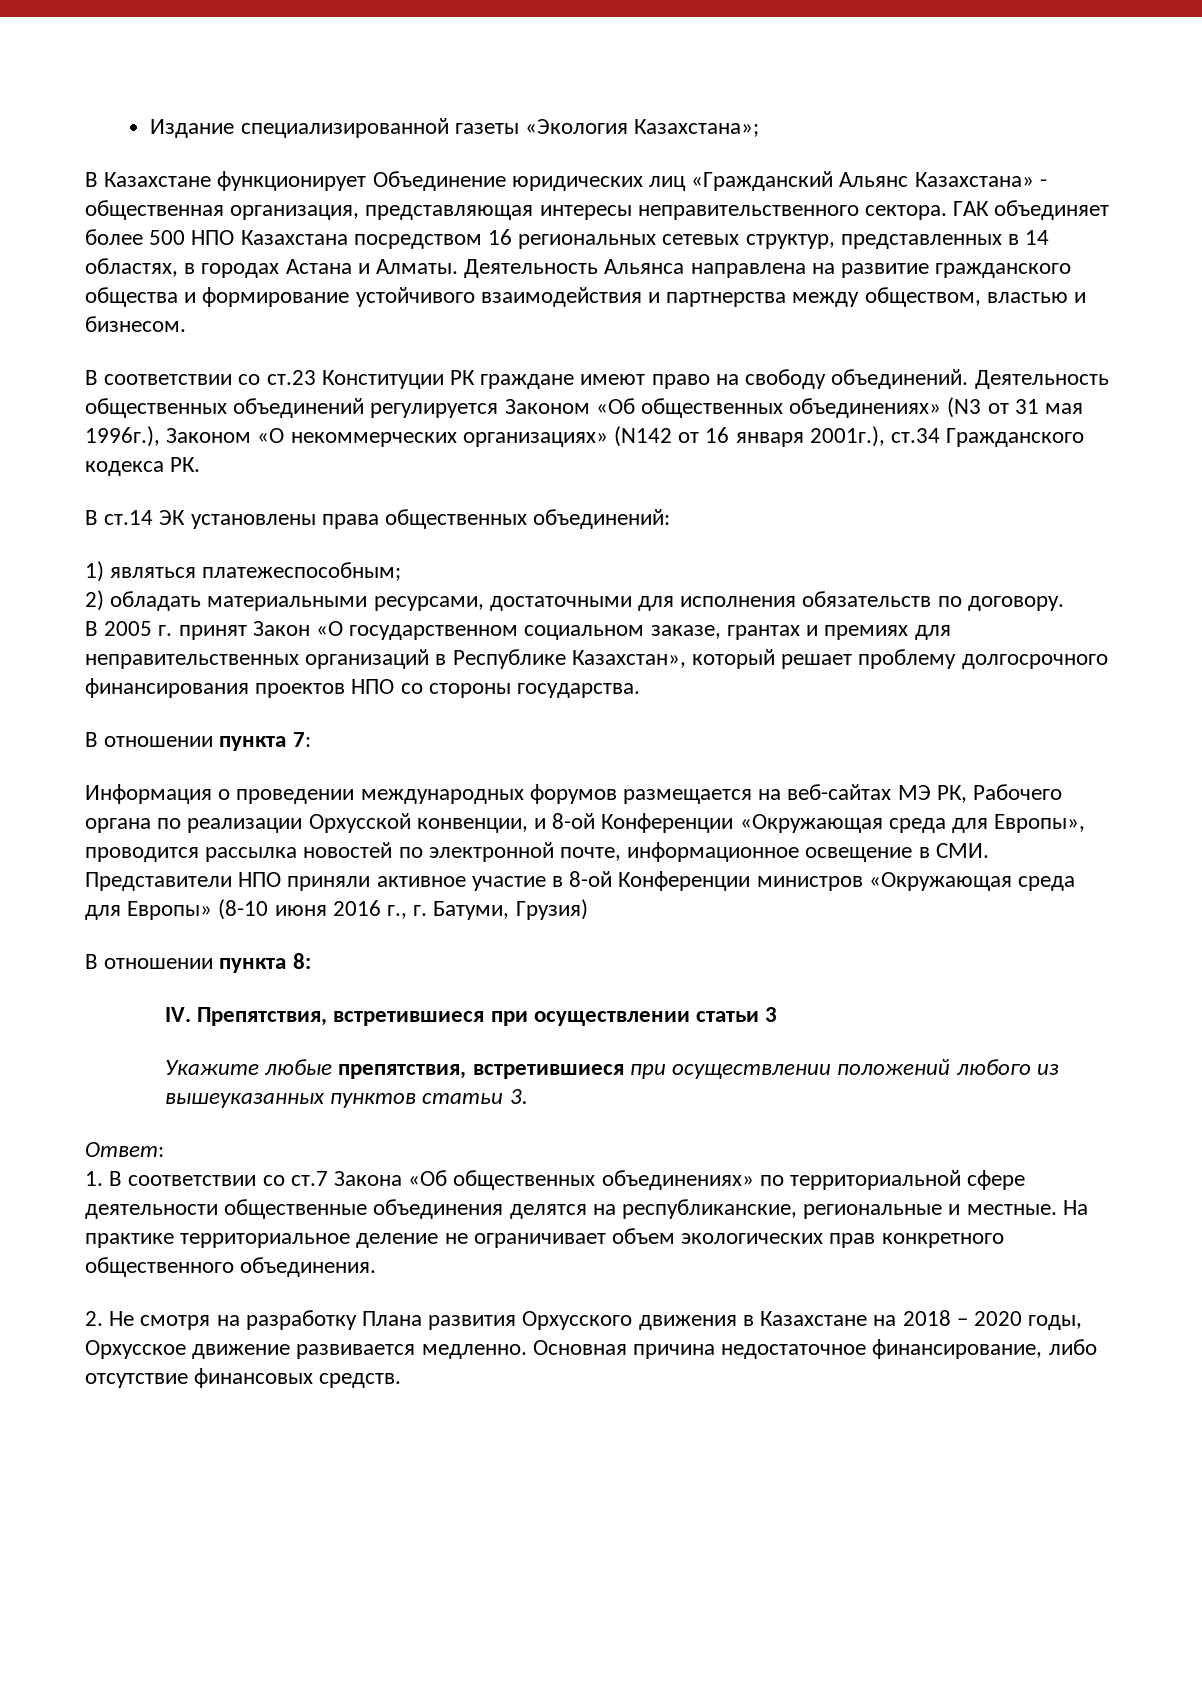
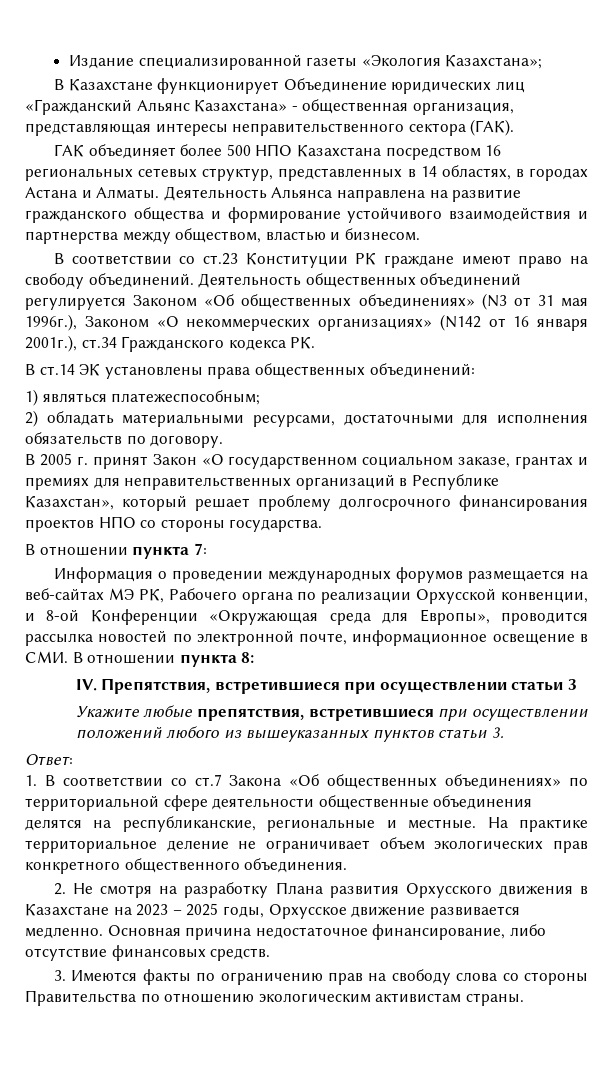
- В Казахстане функционирует Объединение юридических лиц «Гражданский Альянс Казахстана» - общественная организация, представляющая интересы неправительственного сектора. ГАК объединяет более 500 НПО Казахстана посредством 16 региональных сетевых структур, представленных в 14 областях, в городах Астана и Алматы.
+ В Казахстане функционирует Объединение юридических лиц «Гражданский Альянс Казахстана» - общественная организация, представляющая интересы неправительственного сектора (ГАК).
+ ГАК объединяет более 500 НПО Казахстана посредством 16 региональных сетевых структур, представленных в 14 областях, в городах Астана и Алматы.
- Информация о проведении международных форумов размещается на веб-сайтах МЭ РК, Рабочего органа по реализации Орхусской конвенции, и 8-ой Конференции «Окружающая среда для Европы», проводится рассылка новостей по электронной почте, информационное освещение в СМИ. Представители НПО приняли активное участие в 8-ой Конференции министров «Окружающая среда для Европы» (8-10 июня 2016 г., г. Батуми, Грузия)
- В отношении пункта 8:
+ Информация о проведении международных форумов размещается на веб-сайтах МЭ РК, Рабочего органа по реализации Орхусской конвенции, и 8-ой Конференции «Окружающая среда для Европы», проводится рассылка новостей по электронной почте, информационное освещение в СМИ. В отношении пункта 8:
- 2. Не смотря на разработку Плана развития Орхусского движения в Казахстане на 2018 – 2020 годы, Орхусское движение развивается медленно.
+ 2. Не смотря на разработку Плана развития Орхусского движения в Казахстане на 2023 – 2025 годы, Орхусское движение развивается медленно.
+ 3. Имеются факты по ограничению прав на свободу слова со стороны Правительства по отношению экологическим активистам страны.

